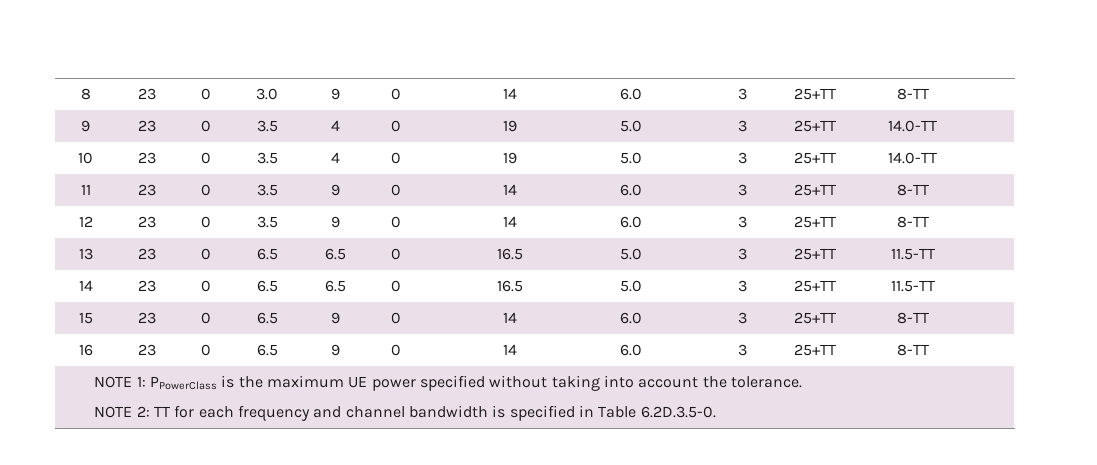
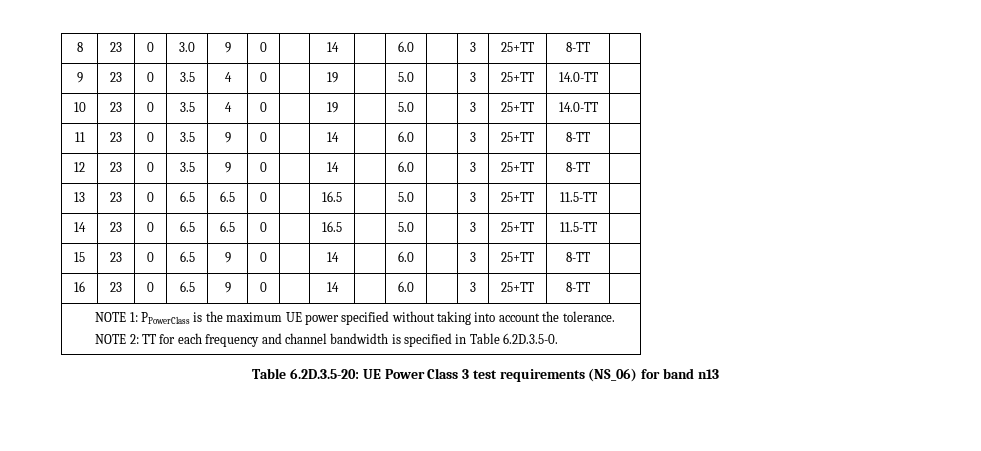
+ Table 6.2D.3.5-20: UE Power Class 3 test requirements (NS_06) for band n13

